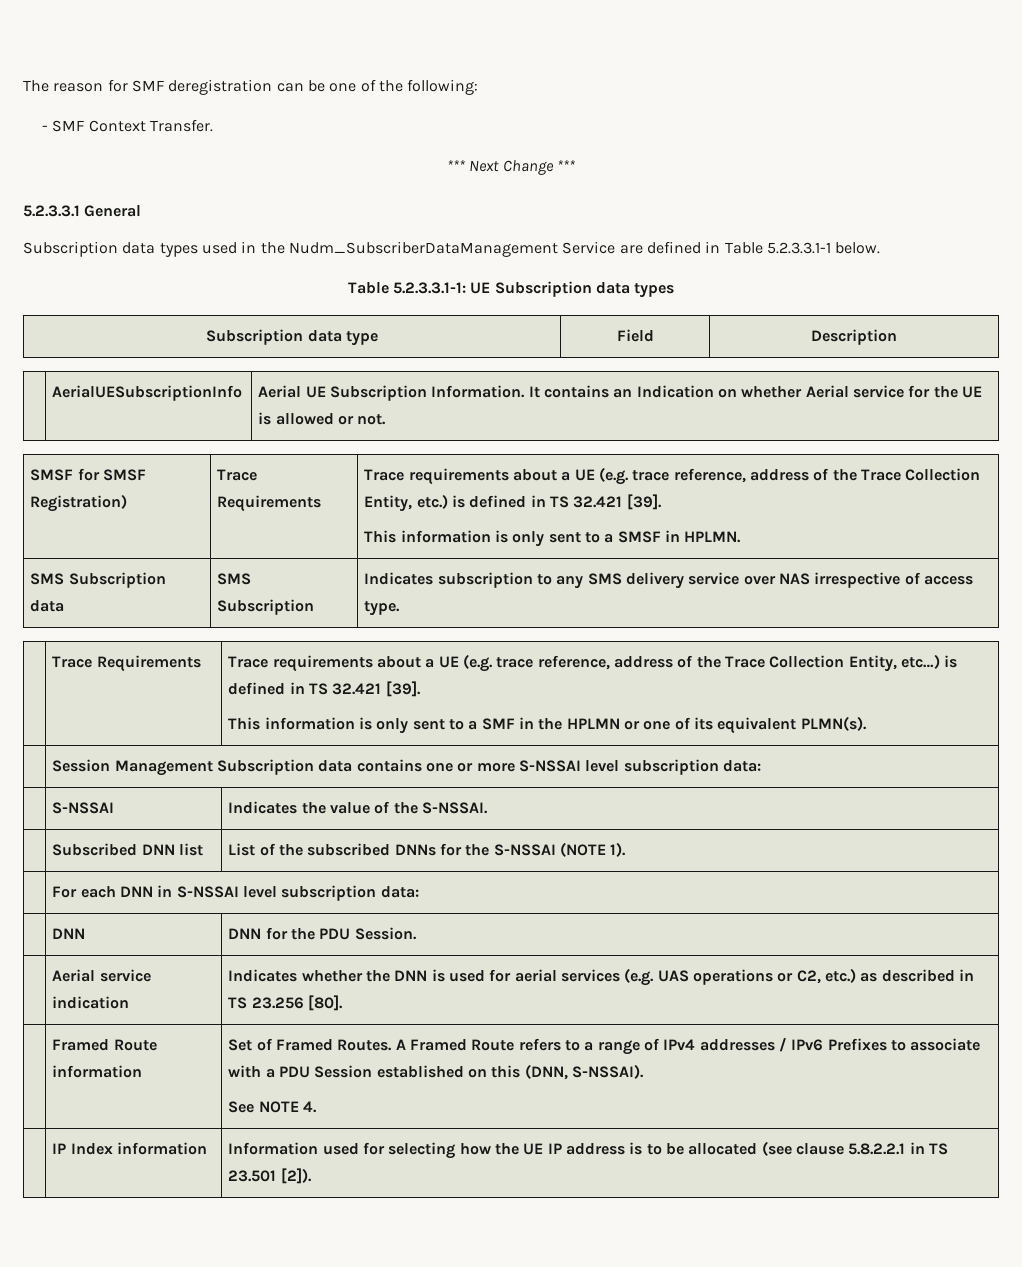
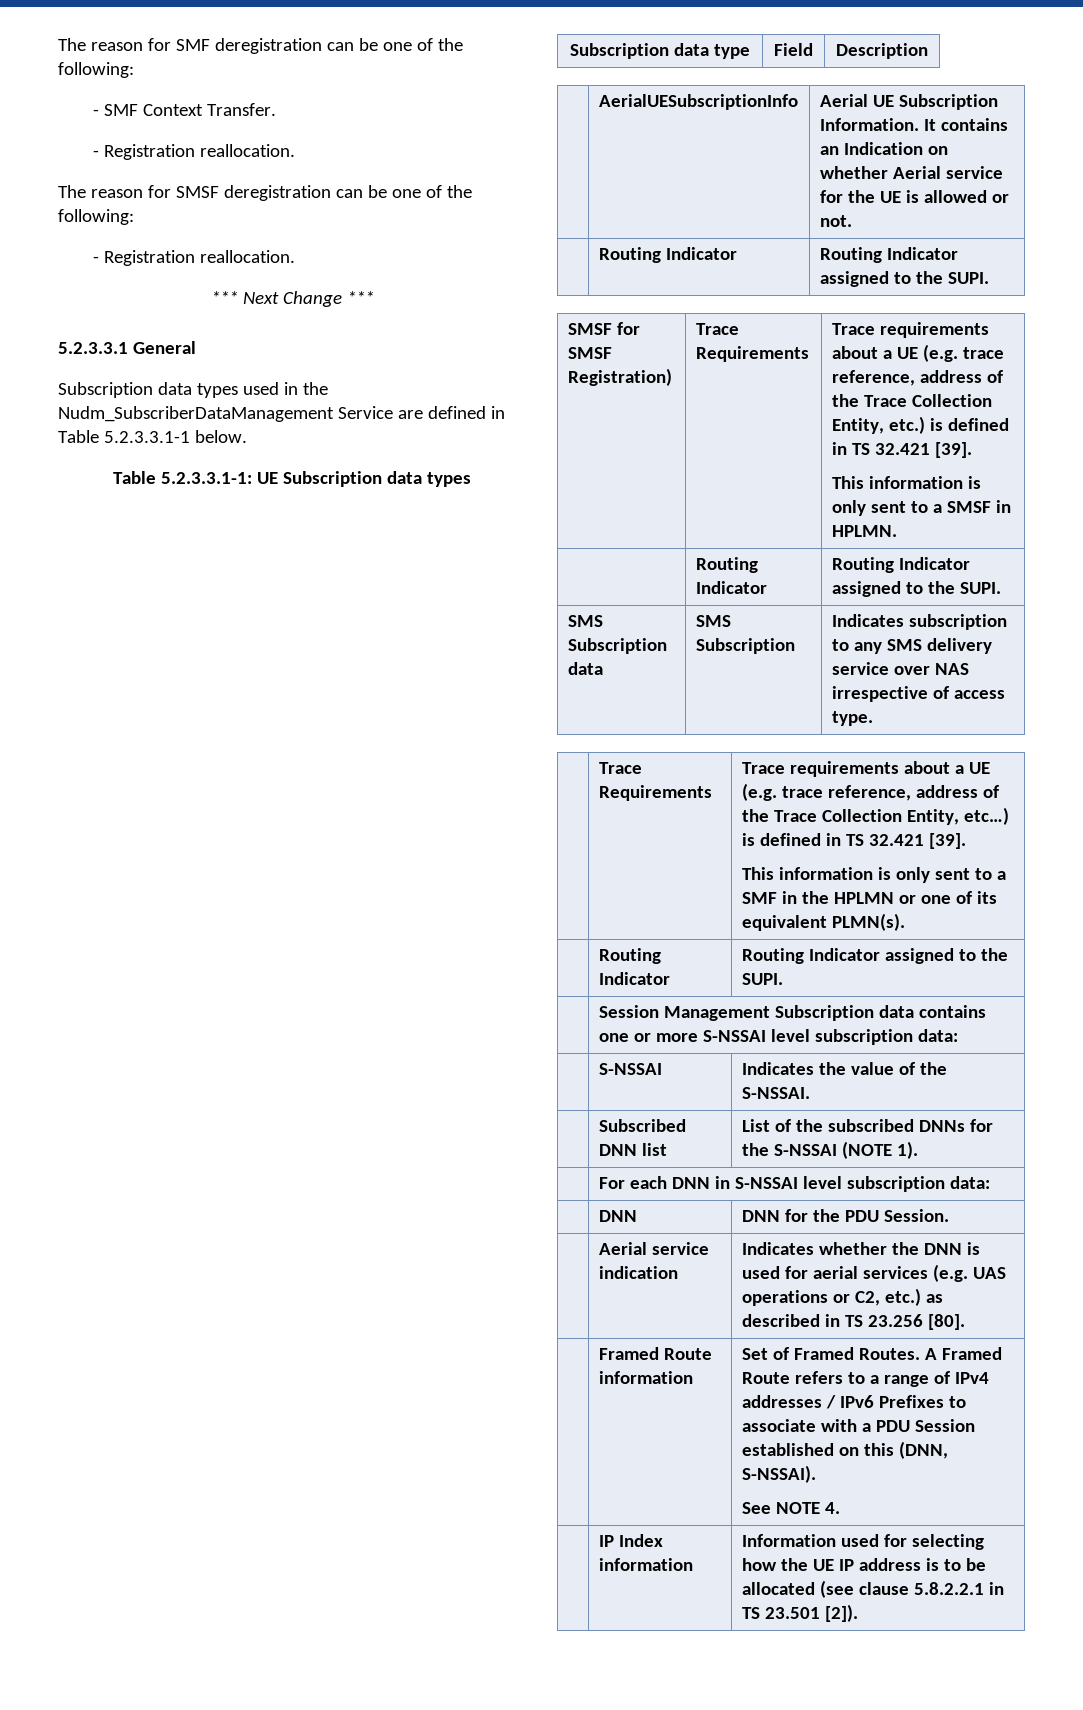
  - SMF Context Transfer.
+ - Registration reallocation.
+ The reason for SMSF deregistration can be one of the following:
+ - Registration reallocation.
  | AerialUESubscriptionInfo | Aerial UE Subscription Information. It contains an Indication on whether Aerial service for the UE is allowed or not.
+ | Routing Indicator | Routing Indicator assigned to the SUPI.
  SMSF for SMSF Registration) | Trace Requirements | Trace requirements about a UE (e.g. trace reference, address of the Trace Collection Entity, etc.) is defined in TS 32.421 [39].
  This information is only sent to a SMSF in HPLMN.
+ | Routing Indicator | Routing Indicator assigned to the SUPI.
  | Trace Requirements | Trace requirements about a UE (e.g. trace reference, address of the Trace Collection Entity, etc…) is defined in TS 32.421 [39].
  This information is only sent to a SMF in the HPLMN or one of its equivalent PLMN(s).
+ | Routing Indicator | Routing Indicator assigned to the SUPI.

